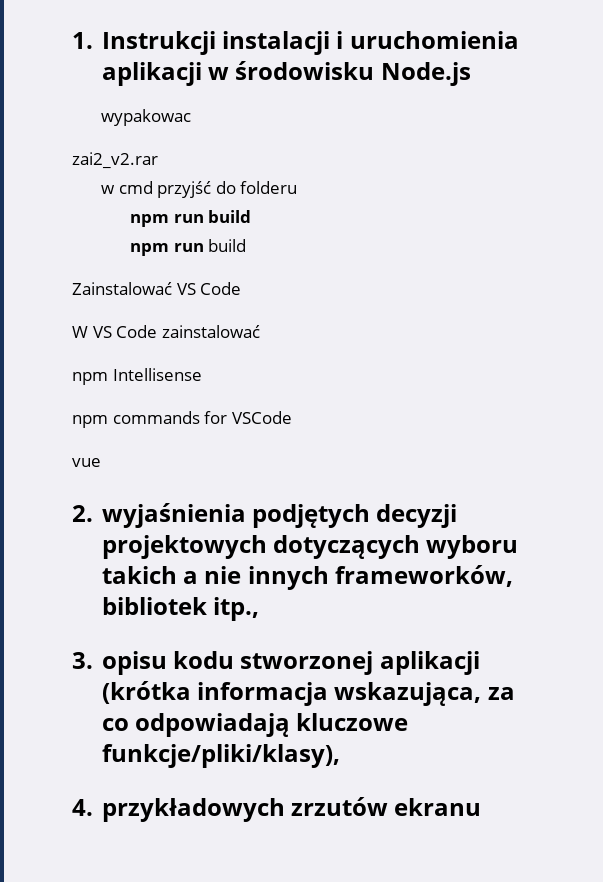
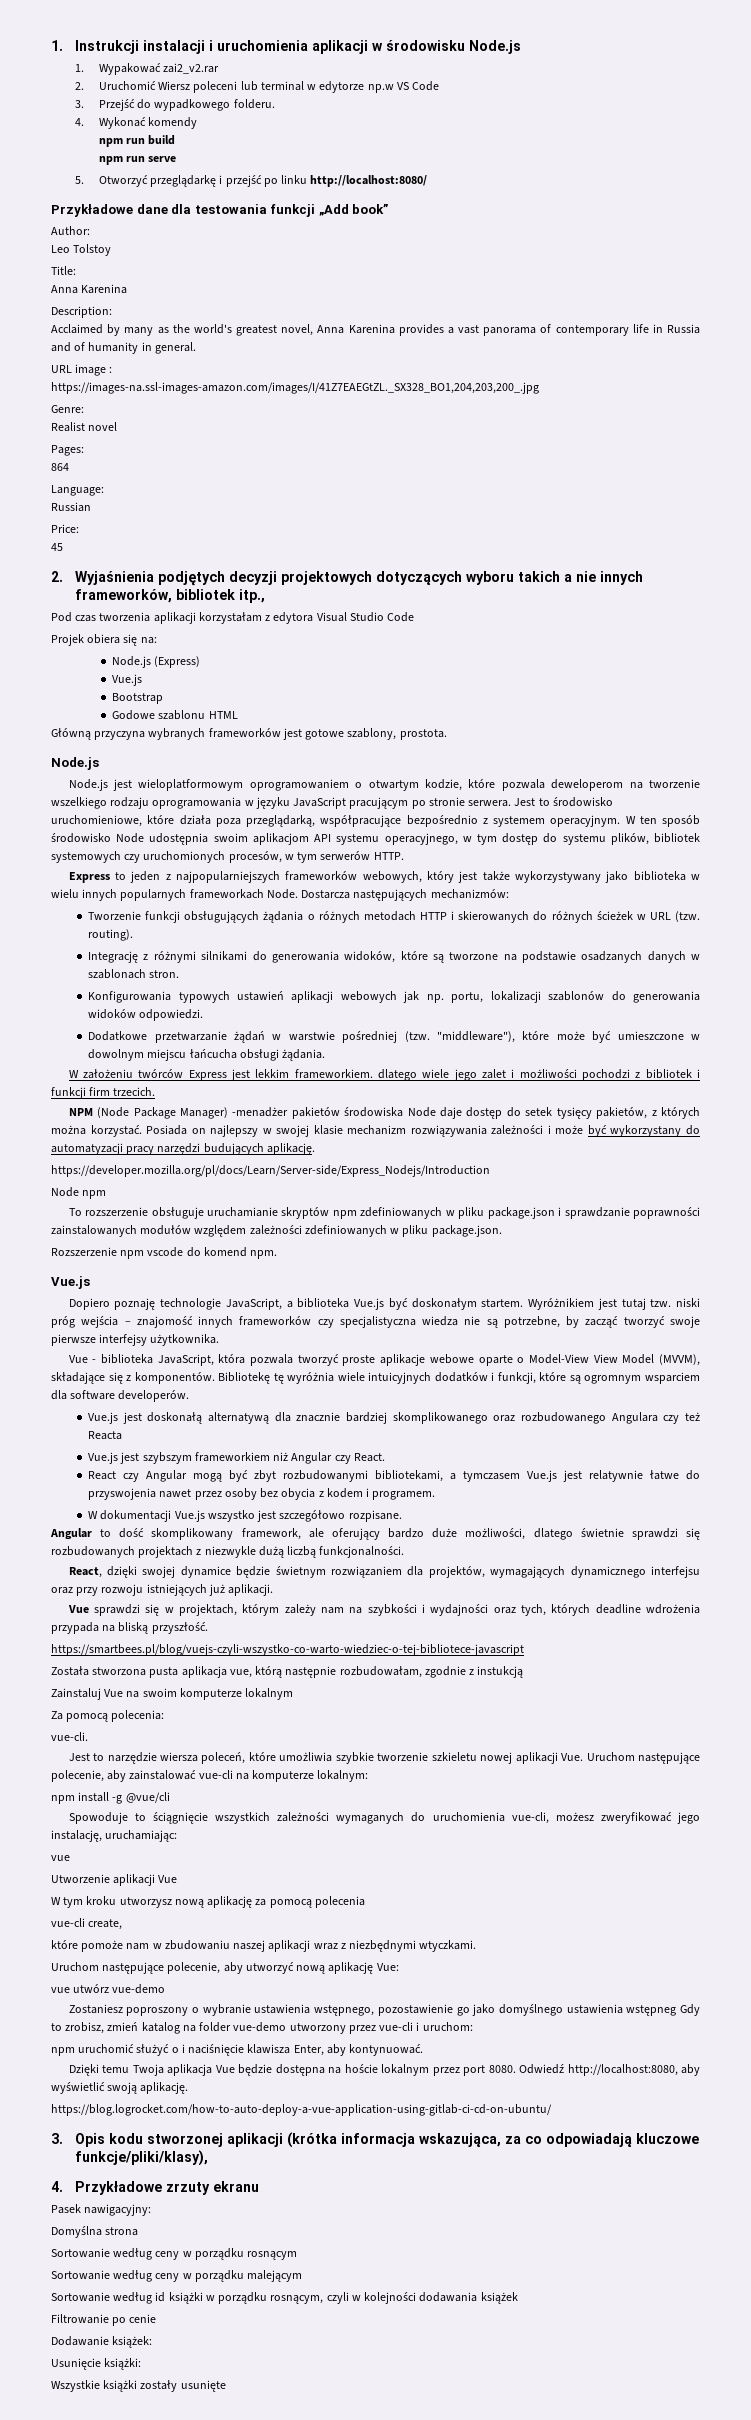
- wypakowac
- zai2_v2.rar
+ 1. Wypakować zai2_v2.rar
- w cmd przyjść do folderu
+ 2. Uruchomić Wiersz poleceni lub terminal w edytorze np.w VS Code
+ 3. Przejść do wypadkowego folderu.
+ 4. Wykonać komendy
  npm run build
- npm run build
- Zainstalować VS Code
- W VS Code zainstalować
- npm Intellisense
- npm commands for VSCode
- vue
- 2. wyjaśnienia podjętych decyzji projektowych dotyczących wyboru takich a nie innych frameworków, bibliotek itp.,
+ npm run serve
+ 5. Otworzyć przeglądarkę i przejść po linku http://localhost:8080/
+ Przykładowe dane dla testowania funkcji „Add book”
+ Author:
+ Leo Tolstoy
+ Title:
+ Anna Karenina
+ Description:
+ Acclaimed by many as the world's greatest novel, Anna Karenina provides a vast panorama of contemporary life in Russia and of humanity in general.
+ URL image :
+ https://images-na.ssl-images-amazon.com/images/I/41Z7EAEGtZL._SX328_BO1,204,203,200_.jpg
+ Genre:
+ Realist novel
+ Pages:
+ 864
+ Language:
+ Russian
+ Price:
+ 45
+ 2. Wyjaśnienia podjętych decyzji projektowych dotyczących wyboru takich a nie innych frameworków, bibliotek itp.,
- 3. opisu kodu stworzonej aplikacji (krótka informacja wskazująca, za co odpowiadają kluczowe funkcje/pliki/klasy),
+ Pod czas tworzenia aplikacji korzystałam z edytora Visual Studio Code
+ Projek obiera się na:
+ Node.js (Express)
+ Vue.js
+ Bootstrap
+ Godowe szablonu HTML
+ Główną przyczyna wybranych frameworków jest gotowe szablony, prostota.
+ Node.js
+ Node.js jest wieloplatformowym oprogramowaniem o otwartym kodzie, które pozwala deweloperom na tworzenie wszelkiego rodzaju oprogramowania w języku JavaScript pracującym po stronie serwera. Jest to środowisko uruchomieniowe, które działa poza przeglądarką, współpracujące bezpośrednio z systemem operacyjnym. W ten sposób środowisko Node udostępnia swoim aplikacjom API systemu operacyjnego, w tym dostęp do systemu plików, bibliotek systemowych czy uruchomionych procesów, w tym serwerów HTTP.
+ Express to jeden z najpopularniejszych frameworków webowych, który jest także wykorzystywany jako biblioteka w wielu innych popularnych frameworkach Node. Dostarcza następujących mechanizmów:
+ Tworzenie funkcji obsługujących żądania o różnych metodach HTTP i skierowanych do różnych ścieżek w URL (tzw. routing).
+ Integrację z różnymi silnikami do generowania widoków, które są tworzone na podstawie osadzanych danych w szablonach stron.
+ Konfigurowania typowych ustawień aplikacji webowych jak np. portu, lokalizacji szablonów do generowania widoków odpowiedzi.
+ Dodatkowe przetwarzanie żądań w warstwie pośredniej (tzw. "middleware"), które może być umieszczone w dowolnym miejscu łańcucha obsługi żądania.
+ W założeniu twórców Express jest lekkim frameworkiem. dlatego wiele jego zalet i możliwości pochodzi z bibliotek i funkcji firm trzecich.
+ NPM (Node Package Manager) -menadżer pakietów środowiska Node daje dostęp do setek tysięcy pakietów, z których można korzystać. Posiada on najlepszy w swojej klasie mechanizm rozwiązywania zależności i może być wykorzystany do automatyzacji pracy narzędzi budujących aplikację.
+ https://developer.mozilla.org/pl/docs/Learn/Server-side/Express_Nodejs/Introduction
+ Node npm
+ To rozszerzenie obsługuje uruchamianie skryptów npm zdefiniowanych w pliku package.json i sprawdzanie poprawności zainstalowanych modułów względem zależności zdefiniowanych w pliku package.json.
+ Rozszerzenie npm vscode do komend npm.
+ Vue.js
+ Dopiero poznaję technologie JavaScript, a biblioteka Vue.js być doskonałym startem. Wyróżnikiem jest tutaj tzw. niski próg wejścia – znajomość innych frameworków czy specjalistyczna wiedza nie są potrzebne, by zacząć tworzyć swoje pierwsze interfejsy użytkownika.
+ Vue - biblioteka JavaScript, która pozwala tworzyć proste aplikacje webowe oparte o Model-View View Model (MVVM), składające się z komponentów. Bibliotekę tę wyróżnia wiele intuicyjnych dodatków i funkcji, które są ogromnym wsparciem dla software developerów.
+ Vue.js jest doskonałą alternatywą dla znacznie bardziej skomplikowanego oraz rozbudowanego Angulara czy też Reacta
+ Vue.js jest szybszym frameworkiem niż Angular czy React.
+ React czy Angular mogą być zbyt rozbudowanymi bibliotekami, a tymczasem Vue.js jest relatywnie łatwe do przyswojenia nawet przez osoby bez obycia z kodem i programem.
+ W dokumentacji Vue.js wszystko jest szczegółowo rozpisane.
+ Angular to dość skomplikowany framework, ale oferujący bardzo duże możliwości, dlatego świetnie sprawdzi się rozbudowanych projektach z niezwykle dużą liczbą funkcjonalności.
+ React, dzięki swojej dynamice będzie świetnym rozwiązaniem dla projektów, wymagających dynamicznego interfejsu oraz przy rozwoju istniejących już aplikacji.
+ Vue sprawdzi się w projektach, którym zależy nam na szybkości i wydajności oraz tych, których deadline wdrożenia przypada na bliską przyszłość.
+ https://smartbees.pl/blog/vuejs-czyli-wszystko-co-warto-wiedziec-o-tej-bibliotece-javascript
+ Została stworzona pusta aplikacja vue, którą następnie rozbudowałam, zgodnie z instukcją
+ Zainstaluj Vue na swoim komputerze lokalnym
+ Za pomocą polecenia:
+ vue-cli.
+ Jest to narzędzie wiersza poleceń, które umożliwia szybkie tworzenie szkieletu nowej aplikacji Vue. Uruchom następujące polecenie, aby zainstalować vue-cli na komputerze lokalnym:
+ npm install -g @vue/cli
+ Spowoduje to ściągnięcie wszystkich zależności wymaganych do uruchomienia vue-cli, możesz zweryfikować jego instalację, uruchamiając:
+ vue
+ Utworzenie aplikacji Vue
+ W tym kroku utworzysz nową aplikację za pomocą polecenia
+ vue-cli create,
+ które pomoże nam w zbudowaniu naszej aplikacji wraz z niezbędnymi wtyczkami.
+ Uruchom następujące polecenie, aby utworzyć nową aplikację Vue:
+ vue utwórz vue-demo
+ Zostaniesz poproszony o wybranie ustawienia wstępnego, pozostawienie go jako domyślnego ustawienia wstępneg Gdy to zrobisz, zmień katalog na folder vue-demo utworzony przez vue-cli i uruchom:
+ npm uruchomić służyć o i naciśnięcie klawisza Enter, aby kontynuować.
+ Dzięki temu Twoja aplikacja Vue będzie dostępna na hoście lokalnym przez port 8080. Odwiedź http://localhost:8080, aby wyświetlić swoją aplikację.
+ https://blog.logrocket.com/how-to-auto-deploy-a-vue-application-using-gitlab-ci-cd-on-ubuntu/
+ 3. Opis kodu stworzonej aplikacji (krótka informacja wskazująca, za co odpowiadają kluczowe funkcje/pliki/klasy),
- 4. przykładowych zrzutów ekranu
+ 4. Przykładowe zrzuty ekranu
+ Pasek nawigacyjny:
+ Domyślna strona
+ Sortowanie według ceny w porządku rosnącym
+ Sortowanie według ceny w porządku malejącym
+ Sortowanie według id książki w porządku rosnącym, czyli w kolejności dodawania książek
+ Filtrowanie po cenie
+ Dodawanie książek:
+ Usunięcie książki:
+ Wszystkie książki zostały usunięte

